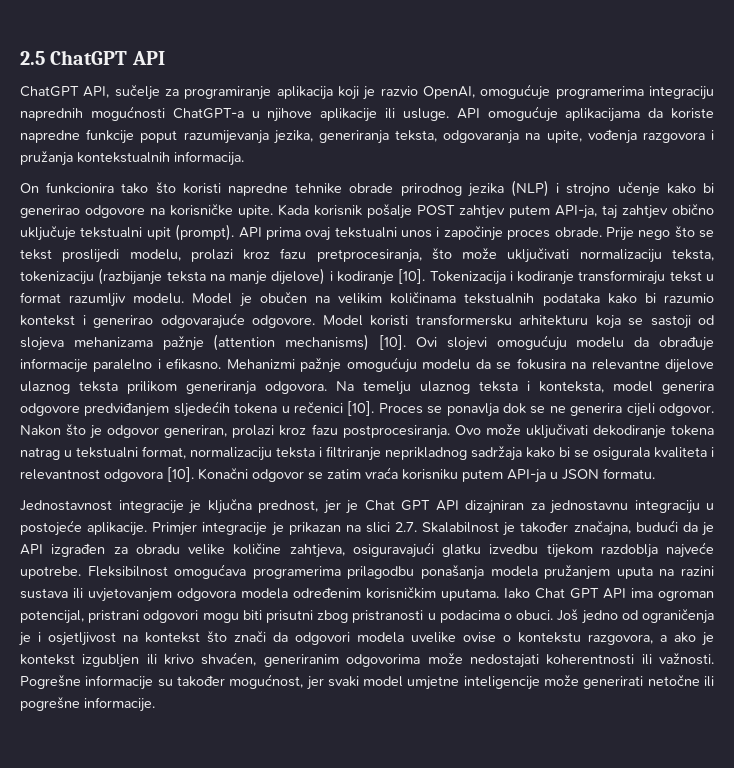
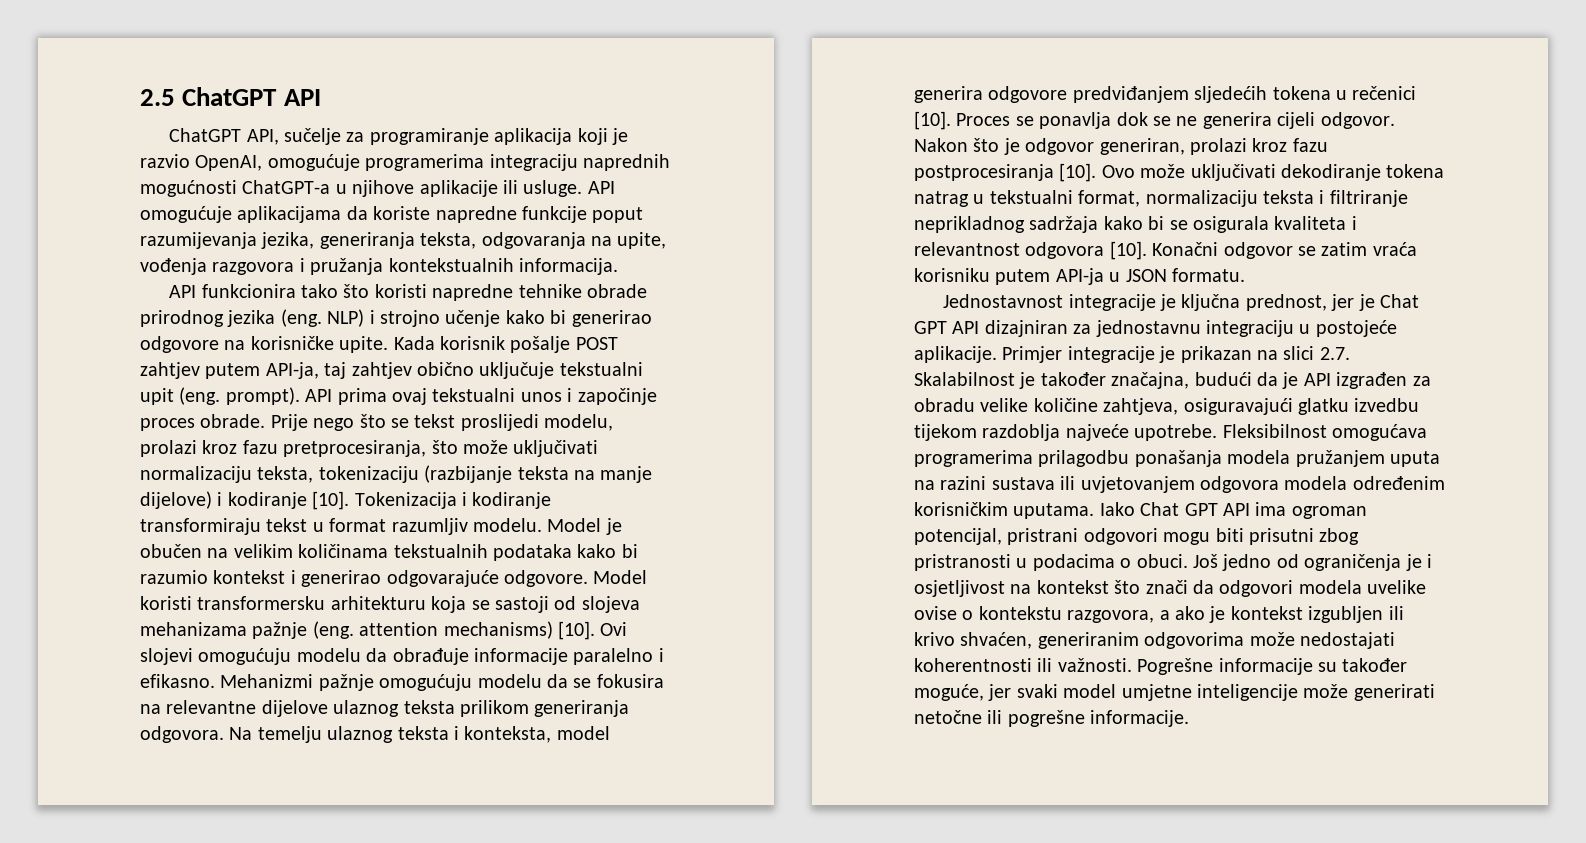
- On funkcionira tako što koristi napredne tehnike obrade prirodnog jezika (NLP) i strojno učenje kako bi generirao odgovore na korisničke upite.
+ API funkcionira tako što koristi napredne tehnike obrade prirodnog jezika (eng. NLP) i strojno učenje kako bi generirao odgovore na korisničke upite.
- Kada korisnik pošalje POST zahtjev putem API-ja, taj zahtjev obično uključuje tekstualni upit (prompt).
+ Kada korisnik pošalje POST zahtjev putem API-ja, taj zahtjev obično uključuje tekstualni upit (eng. prompt).
- Model koristi transformersku arhitekturu koja se sastoji od slojeva mehanizama pažnje (attention mechanisms) [10].
+ Model koristi transformersku arhitekturu koja se sastoji od slojeva mehanizama pažnje (eng. attention mechanisms) [10].
- Nakon što je odgovor generiran, prolazi kroz fazu postprocesiranja.
+ Nakon što je odgovor generiran, prolazi kroz fazu postprocesiranja [10].
- Pogrešne informacije su također mogućnost, jer svaki model umjetne inteligencije može generirati netočne ili pogrešne informacije.
+ Pogrešne informacije su također moguće, jer svaki model umjetne inteligencije može generirati netočne ili pogrešne informacije.

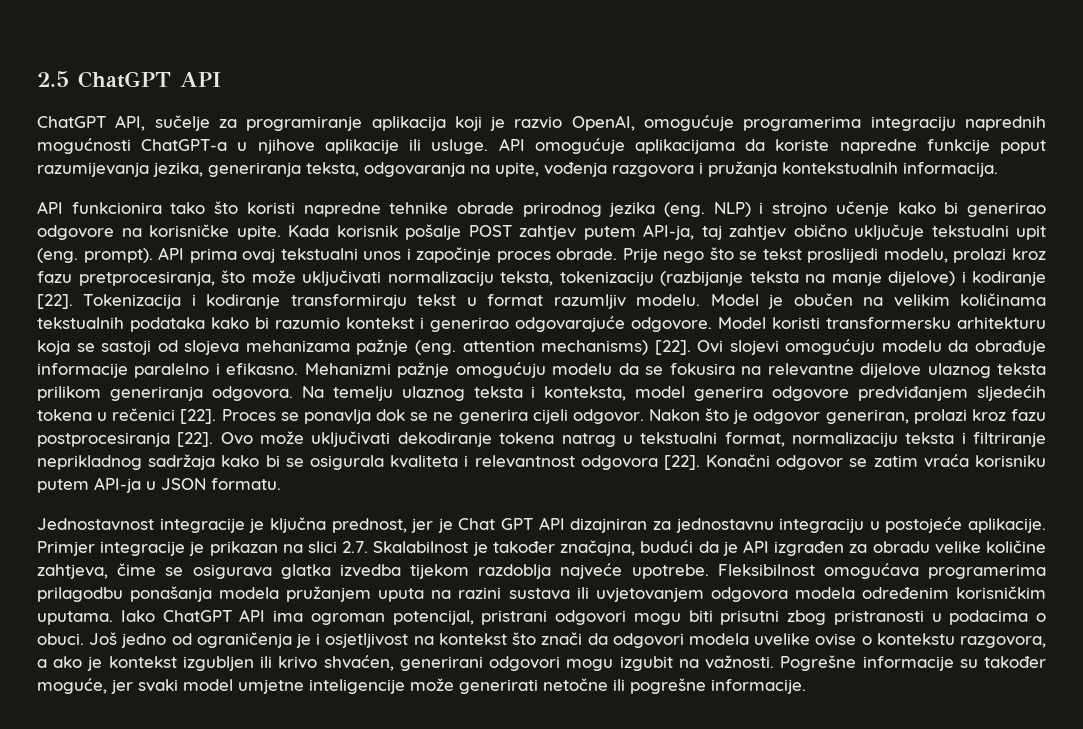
- Prije nego što se tekst proslijedi modelu, prolazi kroz fazu pretprocesiranja, što može uključivati normalizaciju teksta, tokenizaciju (razbijanje teksta na manje dijelove) i kodiranje [10].
+ Prije nego što se tekst proslijedi modelu, prolazi kroz fazu pretprocesiranja, što može uključivati normalizaciju teksta, tokenizaciju (razbijanje teksta na manje dijelove) i kodiranje [22].
- Model koristi transformersku arhitekturu koja se sastoji od slojeva mehanizama pažnje (eng. attention mechanisms) [10].
+ Model koristi transformersku arhitekturu koja se sastoji od slojeva mehanizama pažnje (eng. attention mechanisms) [22].
- Na temelju ulaznog teksta i konteksta, model generira odgovore predviđanjem sljedećih tokena u rečenici [10].
+ Na temelju ulaznog teksta i konteksta, model generira odgovore predviđanjem sljedećih tokena u rečenici [22].
- Nakon što je odgovor generiran, prolazi kroz fazu postprocesiranja [10].
+ Nakon što je odgovor generiran, prolazi kroz fazu postprocesiranja [22].
- Ovo može uključivati dekodiranje tokena natrag u tekstualni format, normalizaciju teksta i filtriranje neprikladnog sadržaja kako bi se osigurala kvaliteta i relevantnost odgovora [10].
+ Ovo može uključivati dekodiranje tokena natrag u tekstualni format, normalizaciju teksta i filtriranje neprikladnog sadržaja kako bi se osigurala kvaliteta i relevantnost odgovora [22].
- Primjer integracije je prikazan na slici 2.7. Skalabilnost je također značajna, budući da je API izgrađen za obradu velike količine zahtjeva, osiguravajući glatku izvedbu tijekom razdoblja najveće upotrebe.
+ Primjer integracije je prikazan na slici 2.7. Skalabilnost je također značajna, budući da je API izgrađen za obradu velike količine zahtjeva, čime se osigurava glatka izvedba tijekom razdoblja najveće upotrebe.
- Iako Chat GPT API ima ogroman potencijal, pristrani odgovori mogu biti prisutni zbog pristranosti u podacima o obuci.
+ Iako ChatGPT API ima ogroman potencijal, pristrani odgovori mogu biti prisutni zbog pristranosti u podacima o obuci.
- Još jedno od ograničenja je i osjetljivost na kontekst što znači da odgovori modela uvelike ovise o kontekstu razgovora, a ako je kontekst izgubljen ili krivo shvaćen, generiranim odgovorima može nedostajati koherentnosti ili važnosti.
+ Još jedno od ograničenja je i osjetljivost na kontekst što znači da odgovori modela uvelike ovise o kontekstu razgovora, a ako je kontekst izgubljen ili krivo shvaćen, generirani odgovori mogu izgubit na važnosti.

